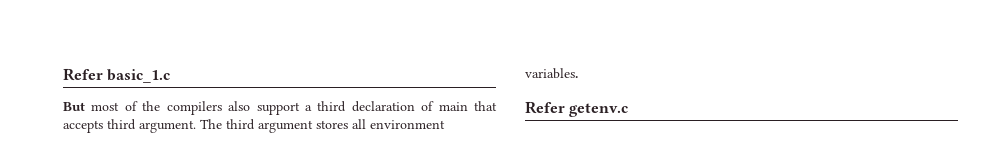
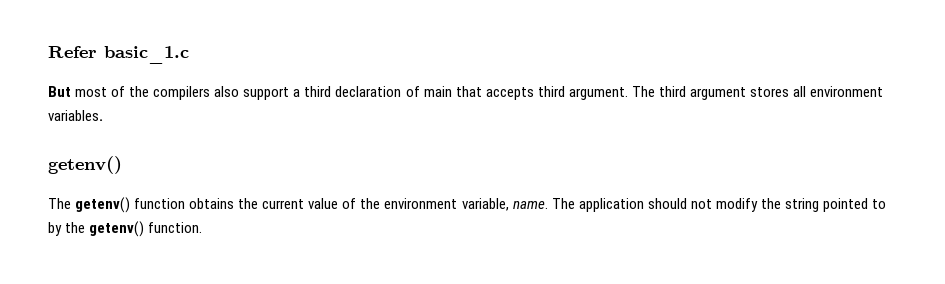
  The third argument stores all environment variables.
- Refer getenv.c
+ getenv()
+ The getenv() function obtains the current value of the environment variable, name. The application should not modify the string pointed to by the getenv() function.

